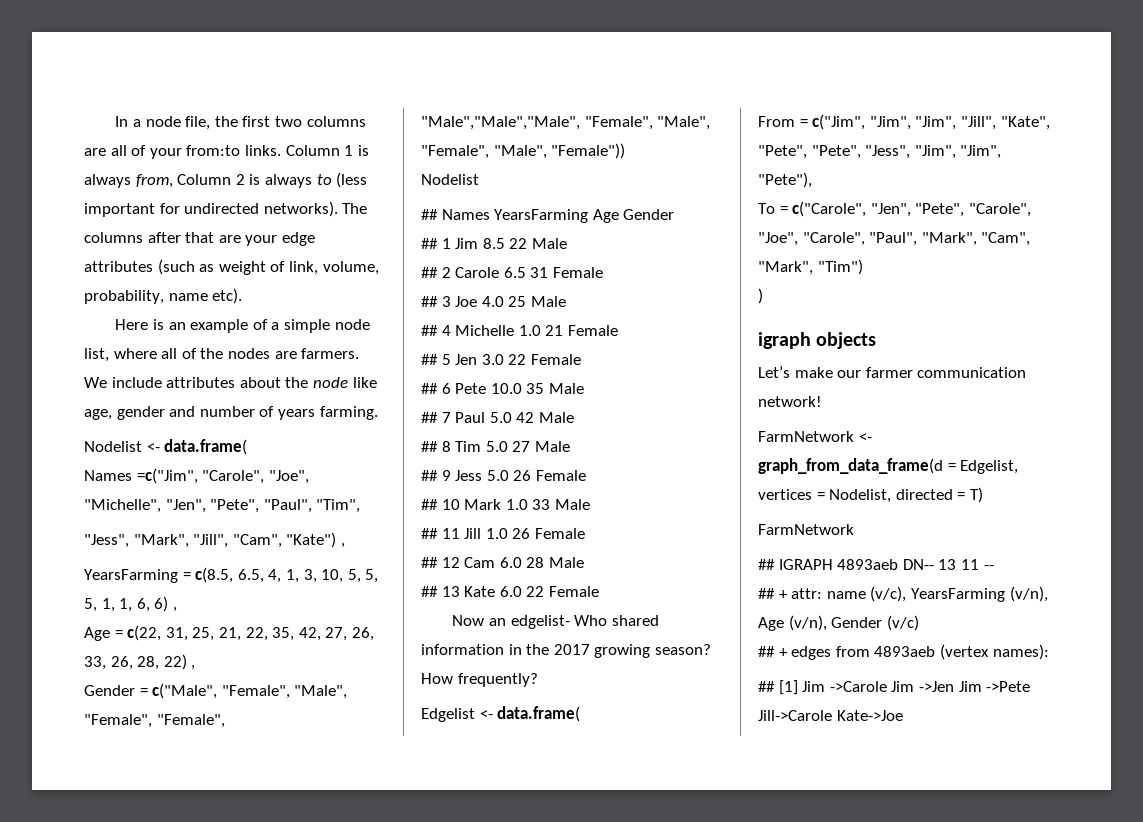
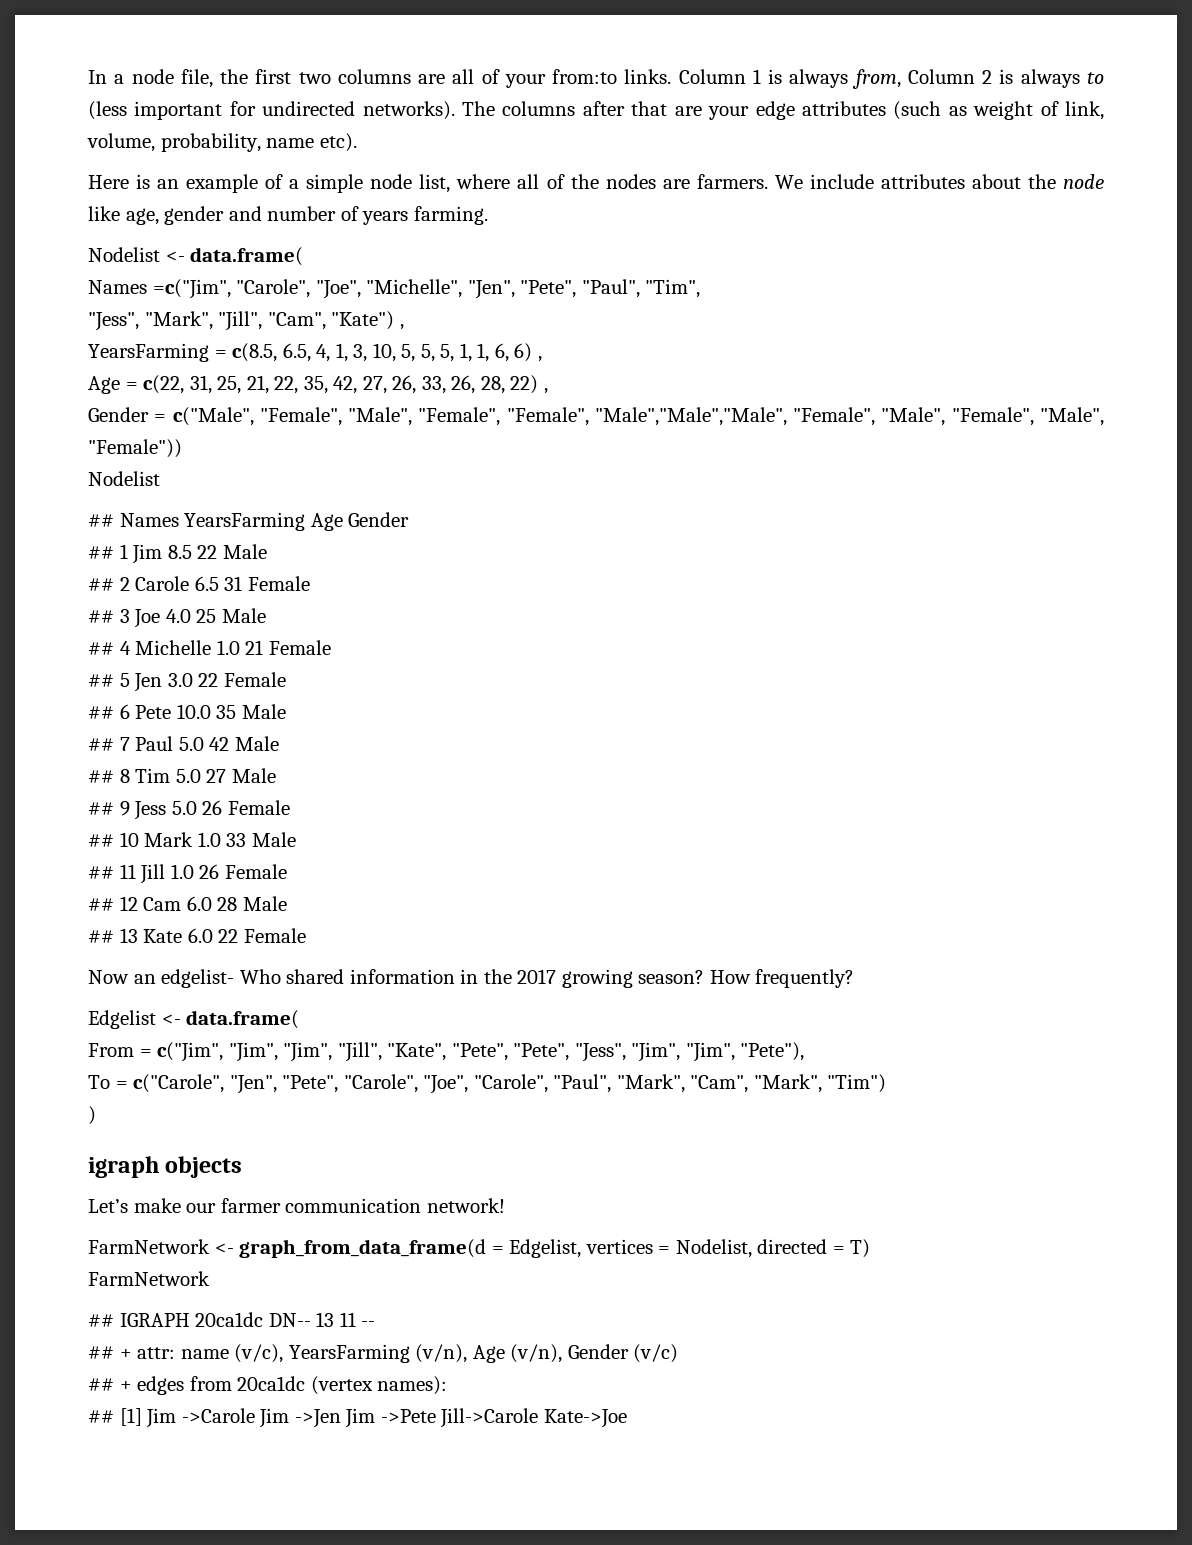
- ## IGRAPH 4893aeb DN-- 13 11 --
+ ## IGRAPH 20ca1dc DN-- 13 11 --
- ## + edges from 4893aeb (vertex names):
+ ## + edges from 20ca1dc (vertex names):

